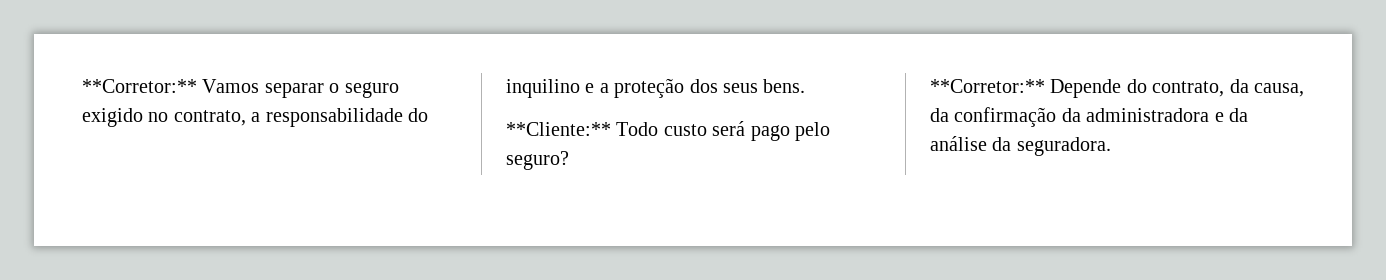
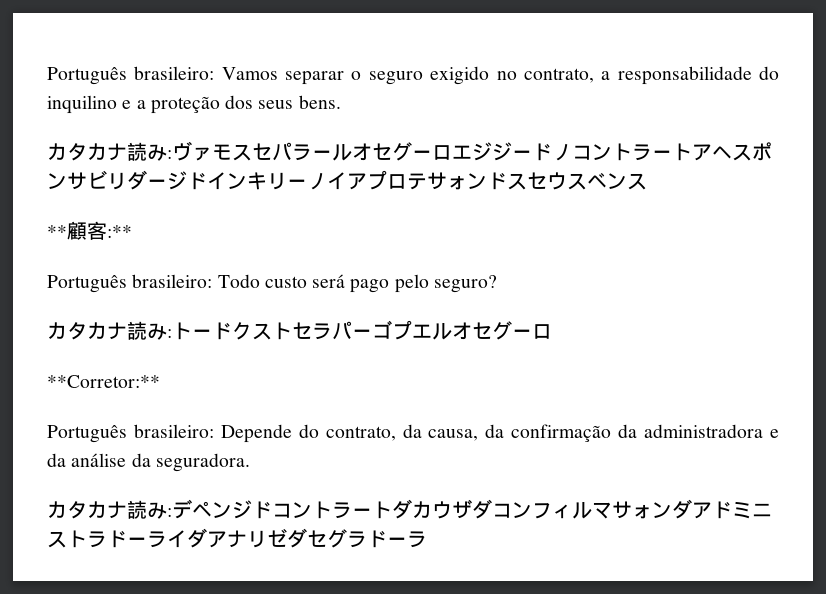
- **Corretor:** Vamos separar o seguro exigido no contrato, a responsabilidade do inquilino e a proteção dos seus bens.
+ Português brasileiro: Vamos separar o seguro exigido no contrato, a responsabilidade do inquilino e a proteção dos seus bens.
- **Cliente:** Todo custo será pago pelo seguro?
+ カタカナ読み:ヴァモスセパラールオセグーロエジジードノコントラートアヘスポンサビリダージドインキリーノイアプロテサォンドスセウスベンス
+ **顧客:**
+ Português brasileiro: Todo custo será pago pelo seguro?
- **Corretor:** Depende do contrato, da causa, da confirmação da administradora e da análise da seguradora.
+ カタカナ読み:トードクストセラパーゴプエルオセグーロ
+ **Corretor:**
+ Português brasileiro: Depende do contrato, da causa, da confirmação da administradora e da análise da seguradora.
+ カタカナ読み:デペンジドコントラートダカウザダコンフィルマサォンダアドミニストラドーライダアナリゼダセグラドーラ

